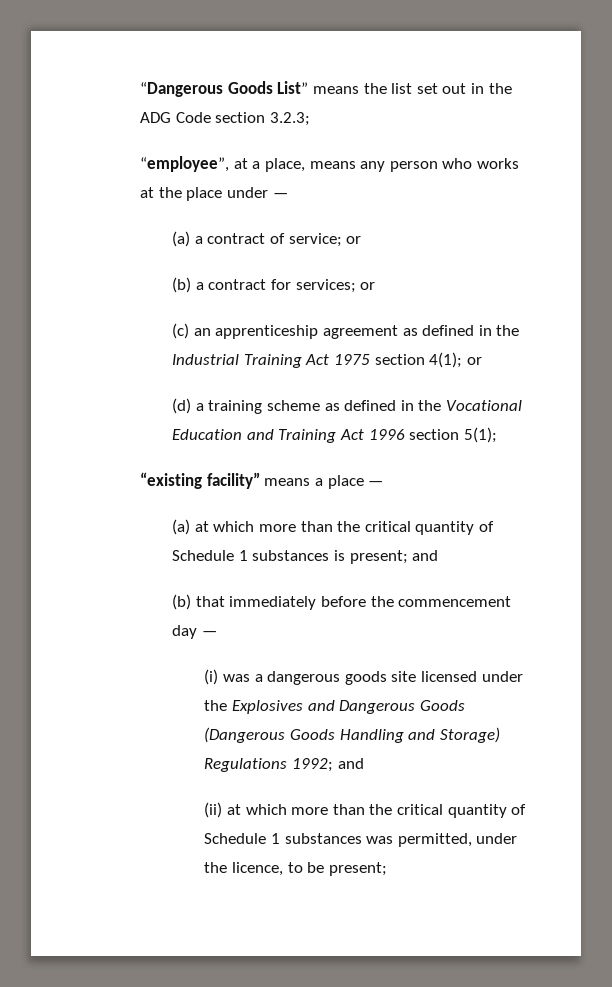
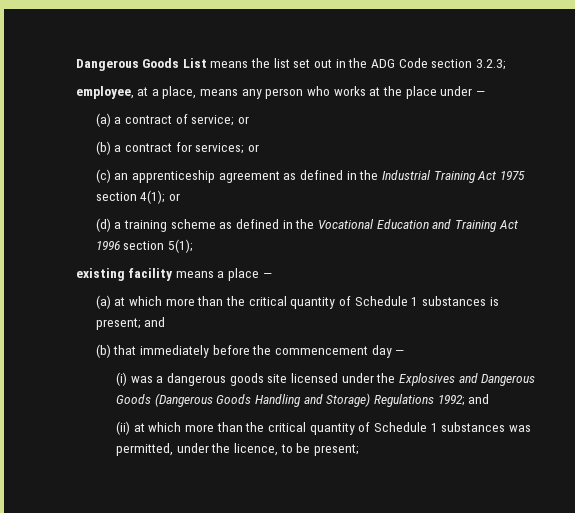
- “Dangerous Goods List” means the list set out in the ADG Code section 3.2.3;
+ Dangerous Goods List means the list set out in the ADG Code section 3.2.3;
- “employee”, at a place, means any person who works at the place under —
+ employee, at a place, means any person who works at the place under —
- “existing facility” means a place —
+ existing facility means a place —

